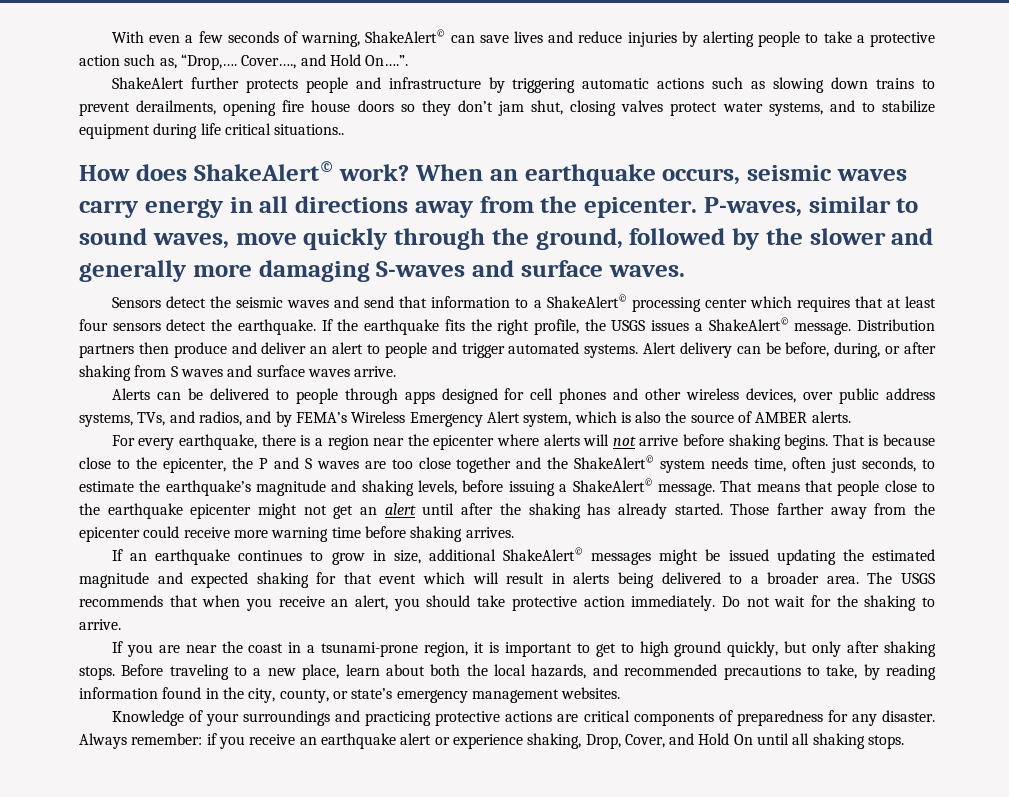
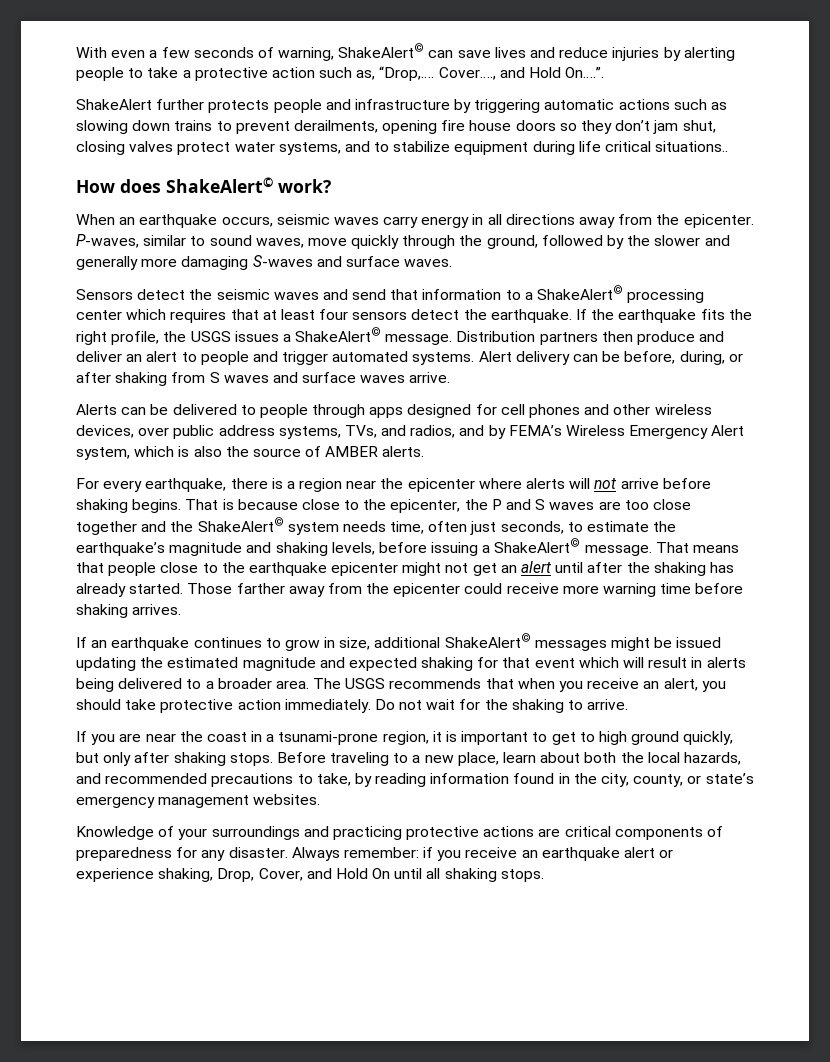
- How does ShakeAlert© work? When an earthquake occurs, seismic waves carry energy in all directions away from the epicenter.
+ How does ShakeAlert© work?
+ When an earthquake occurs, seismic waves carry energy in all directions away from the epicenter.

